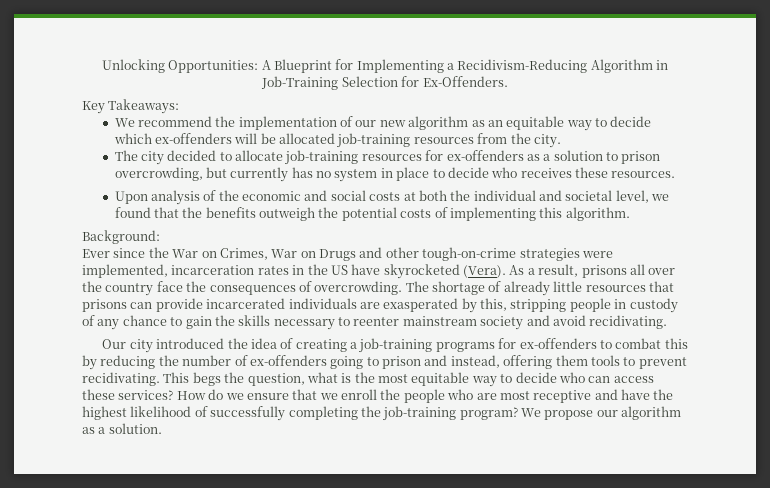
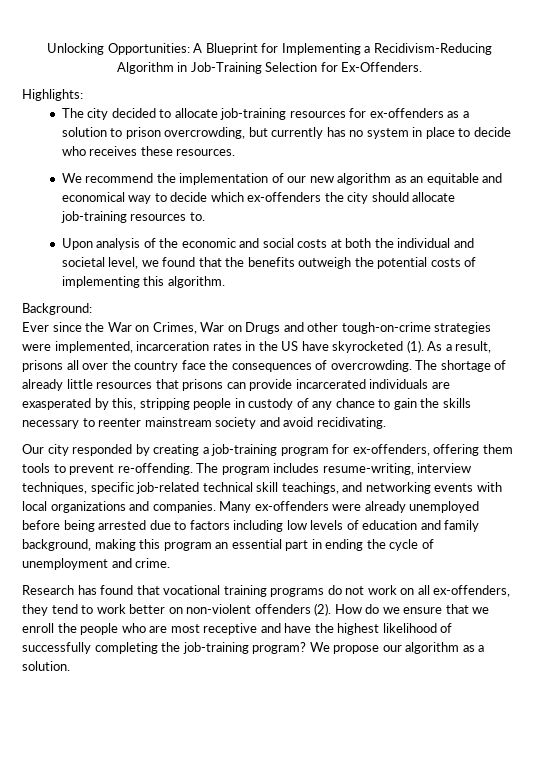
- Key Takeaways:
- We recommend the implementation of our new algorithm as an equitable way to decide which ex-offenders will be allocated job-training resources from the city.
+ Highlights:
+ We recommend the implementation of our new algorithm as an equitable and economical way to decide which ex-offenders the city should allocate job-training resources to.
- Ever since the War on Crimes, War on Drugs and other tough-on-crime strategies were implemented, incarceration rates in the US have skyrocketed (Vera).
+ Ever since the War on Crimes, War on Drugs and other tough-on-crime strategies were implemented, incarceration rates in the US have skyrocketed (1).
- Our city introduced the idea of creating a job-training programs for ex-offenders to combat this by reducing the number of ex-offenders going to prison and instead, offering them tools to prevent recidivating. This begs the question, what is the most equitable way to decide who can access these services?
+ Our city responded by creating a job-training program for ex-offenders, offering them tools to prevent re-offending. The program includes resume-writing, interview techniques, specific job-related technical skill teachings, and networking events with local organizations and companies. Many ex-offenders were already unemployed before being arrested due to factors including low levels of education and family background, making this program an essential part in ending the cycle of unemployment and crime.
+ Research has found that vocational training programs do not work on all ex-offenders, they tend to work better on non-violent offenders (2).

